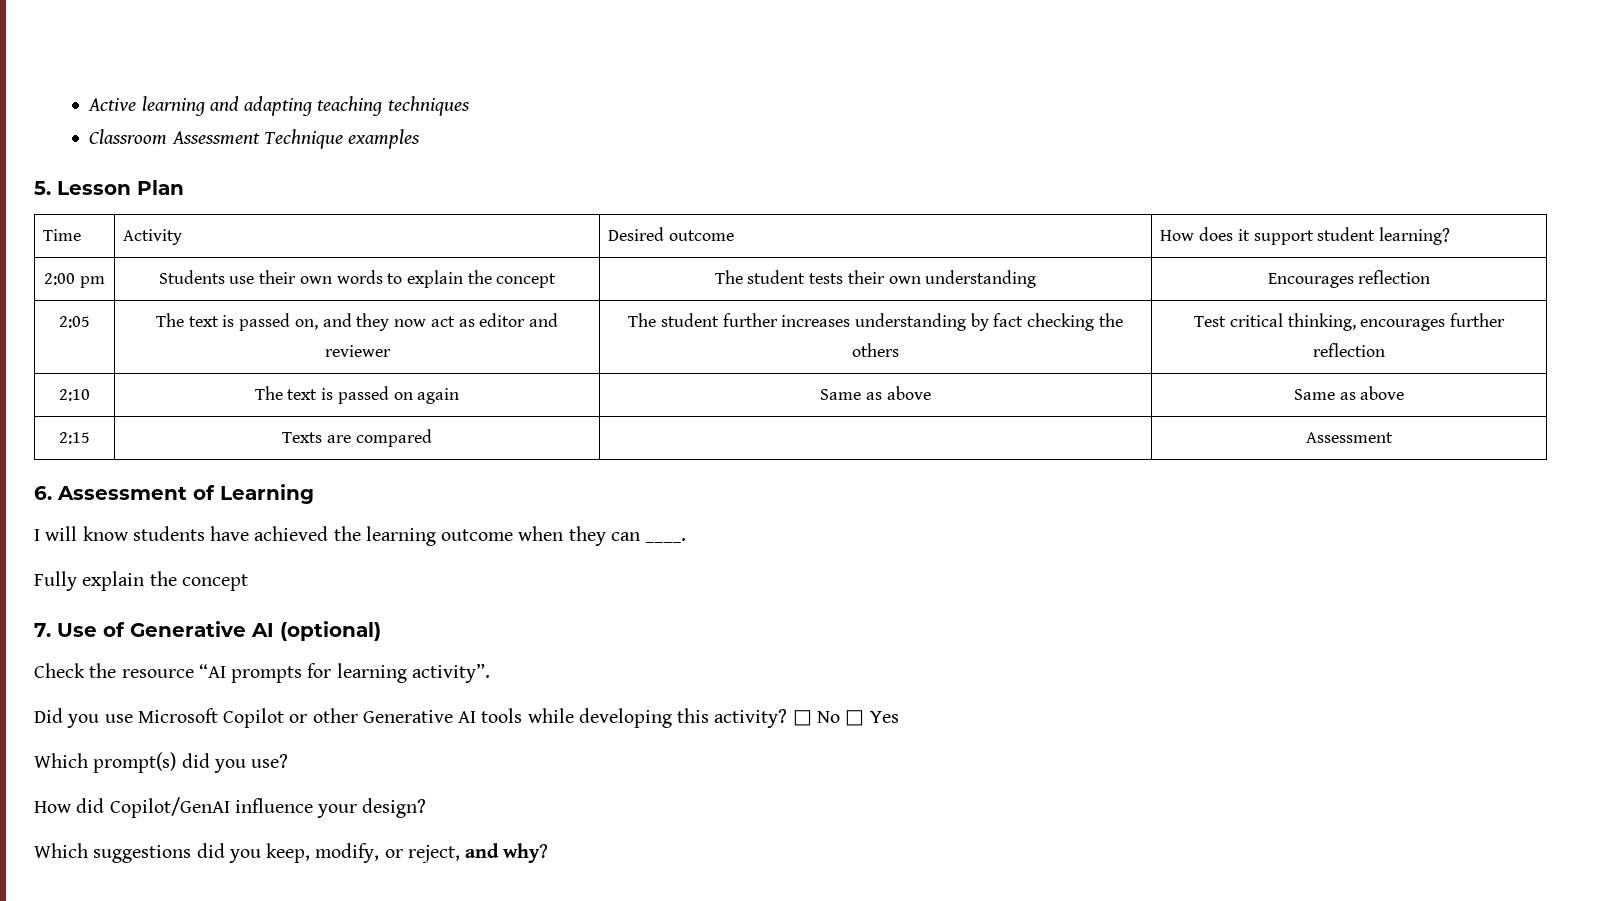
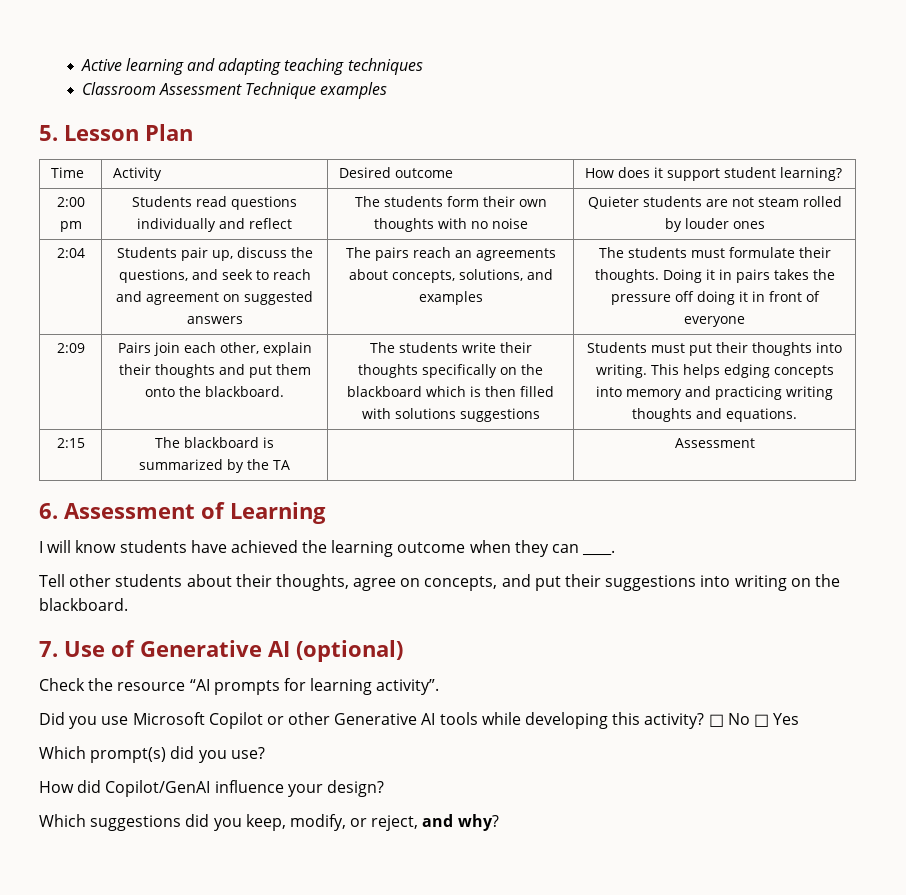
- 2:00 pm | Students use their own words to explain the concept | The student tests their own understanding | Encourages reflection
- 2:05 | The text is passed on, and they now act as editor and reviewer | The student further increases understanding by fact checking the others | Test critical thinking, encourages further reflection
- 2:10 | The text is passed on again | Same as above | Same as above
- 2:15 | Texts are compared | | Assessment
+ 2:00 pm | Students read questions individually and reflect | The students form their own thoughts with no noise | Quieter students are not steam rolled by louder ones
+ 2:04 | Students pair up, discuss the questions, and seek to reach and agreement on suggested answers | The pairs reach an agreements about concepts, solutions, and examples | The students must formulate their thoughts. Doing it in pairs takes the pressure off doing it in front of everyone
+ 2:09 | Pairs join each other, explain their thoughts and put them onto the blackboard. | The students write their thoughts specifically on the blackboard which is then filled with solutions suggestions | Students must put their thoughts into writing. This helps edging concepts into memory and practicing writing thoughts and equations.
+ 2:15 | The blackboard is summarized by the TA | | Assessment
- Fully explain the concept
+ Tell other students about their thoughts, agree on concepts, and put their suggestions into writing on the blackboard.

